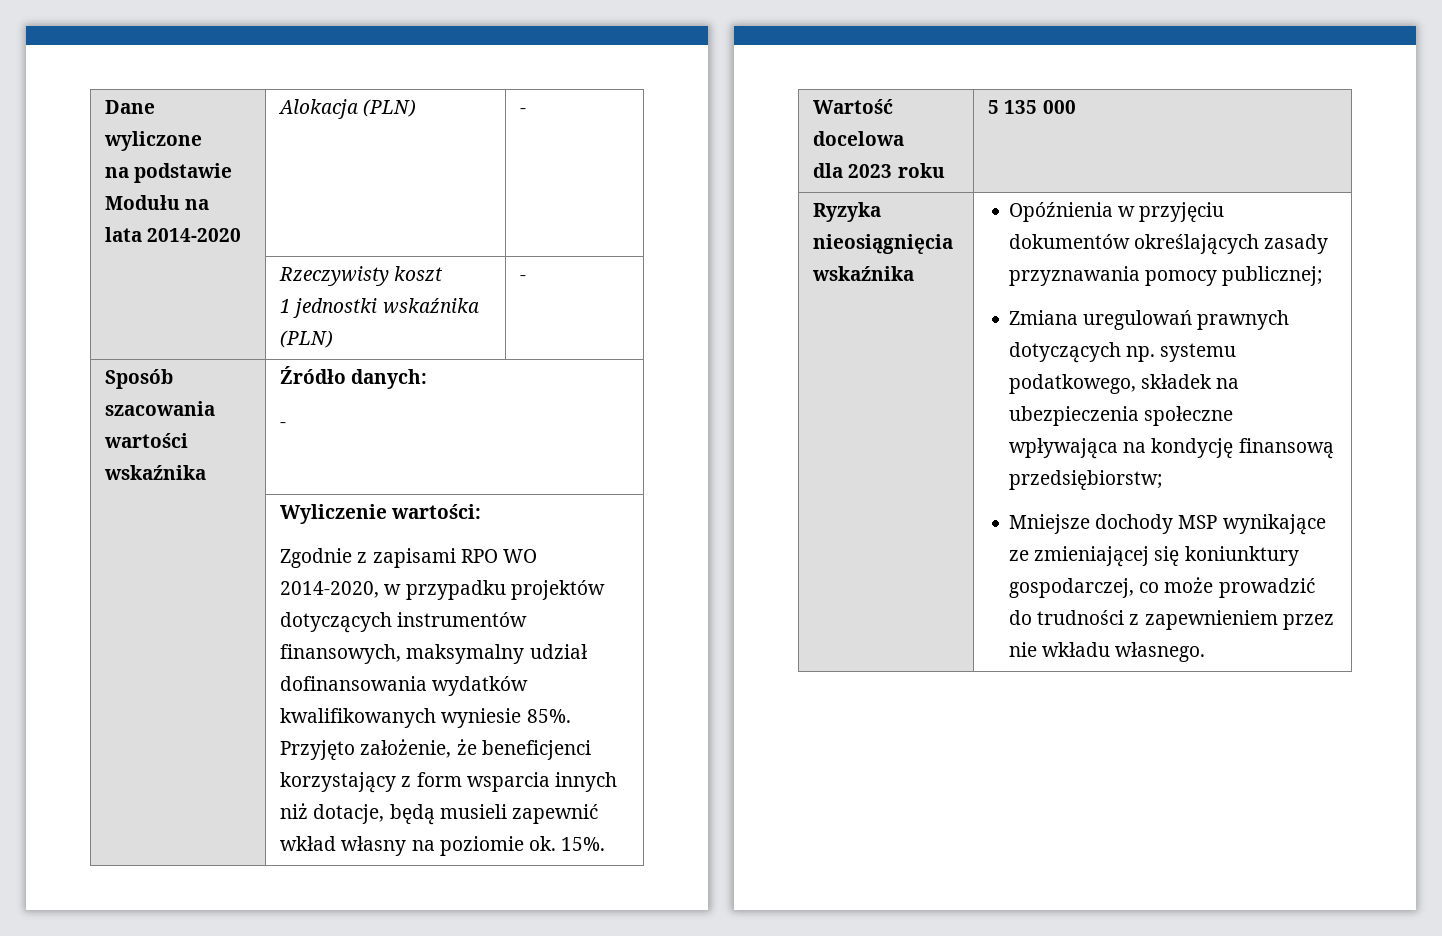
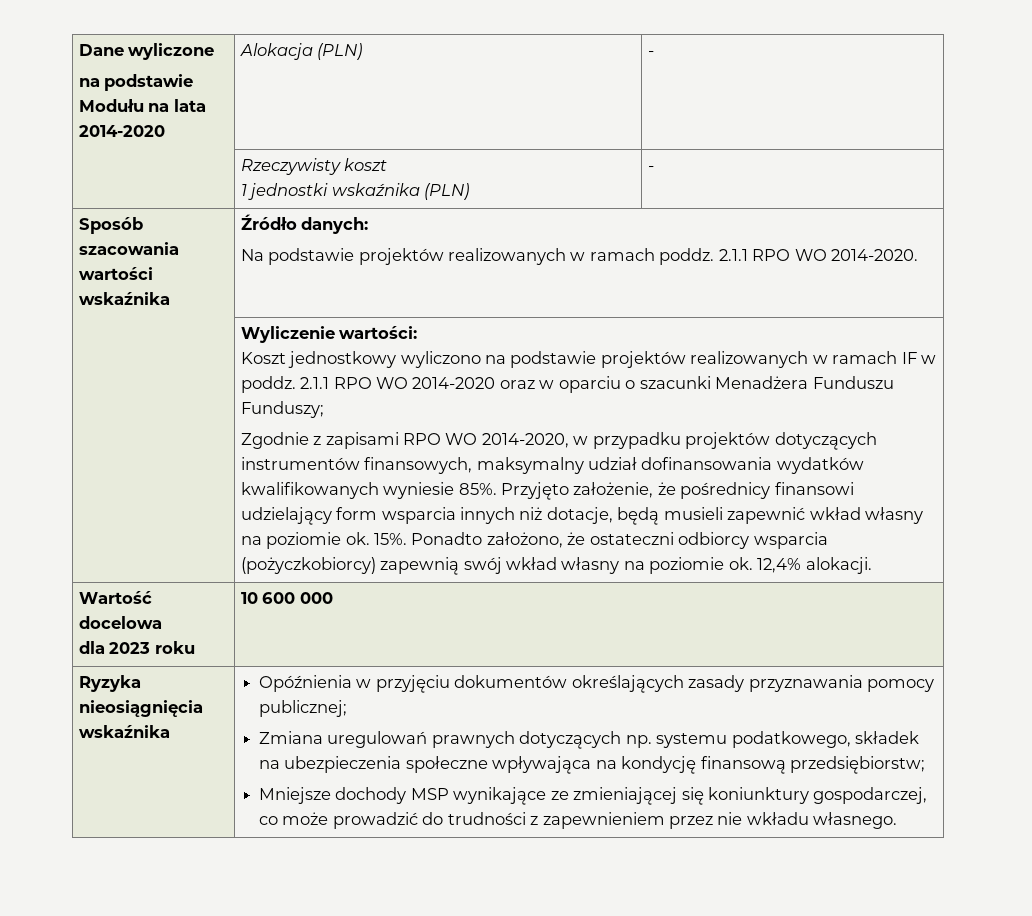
  Sposób szacowania wartości wskaźnika | Źródło danych:
- -
+ Na podstawie projektów realizowanych w ramach poddz. 2.1.1 RPO WO 2014-2020.
  | Wyliczenie wartości:
+ Koszt jednostkowy wyliczono na podstawie projektów realizowanych w ramach IF w poddz. 2.1.1 RPO WO 2014-2020 oraz w oparciu o szacunki Menadżera Funduszu Funduszy;
- Przyjęto założenie, że beneficjenci korzystający z form wsparcia innych niż dotacje, będą musieli zapewnić wkład własny na poziomie ok.
+ Przyjęto założenie, że pośrednicy finansowi udzielający form wsparcia innych niż dotacje, będą musieli zapewnić wkład własny na poziomie ok.
+ Ponadto założono, że ostateczni odbiorcy wsparcia (pożyczkobiorcy) zapewnią swój wkład własny na poziomie ok. 12,4% alokacji.
  Wartość docelowa
- dla 2023 roku | 5 135 000
+ dla 2023 roku | 10 600 000

